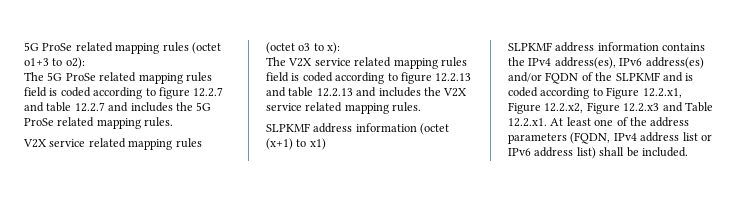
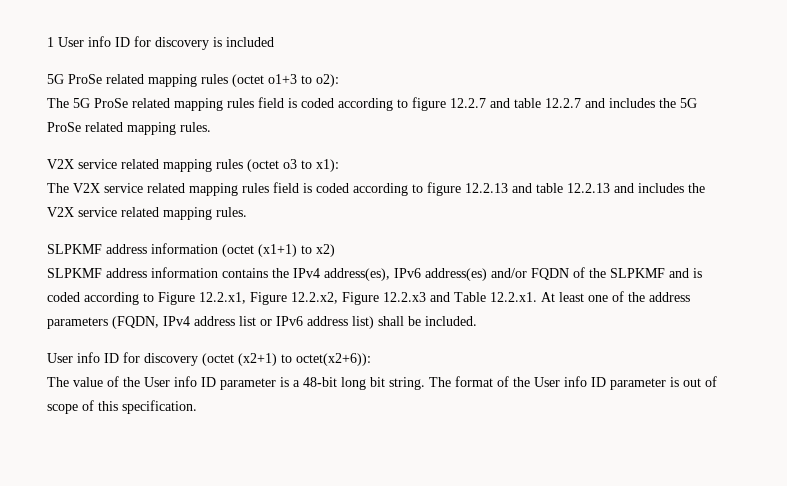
+ 1 User info ID for discovery is included
- V2X service related mapping rules (octet o3 to x):
+ V2X service related mapping rules (octet o3 to x1):
- SLPKMF address information (octet (x+1) to x1)
+ SLPKMF address information (octet (x1+1) to x2)
+ User info ID for discovery (octet (x2+1) to octet(x2+6)):
+ The value of the User info ID parameter is a 48-bit long bit string. The format of the User info ID parameter is out of scope of this specification.

